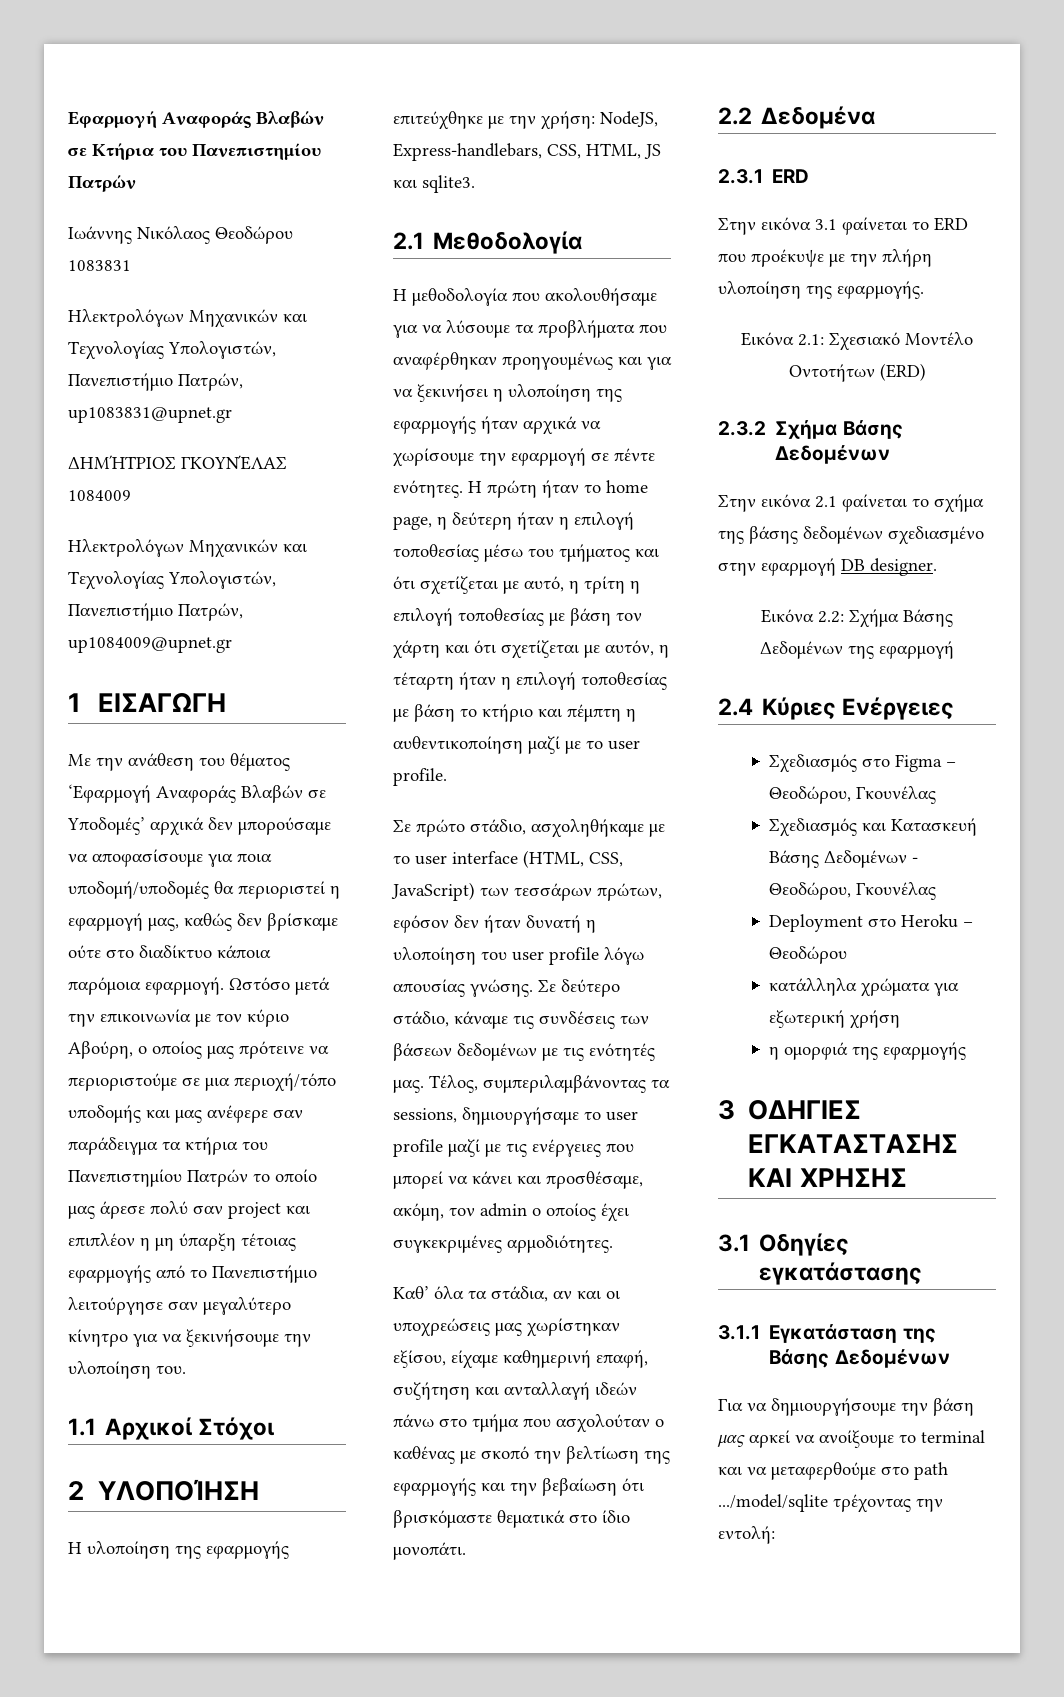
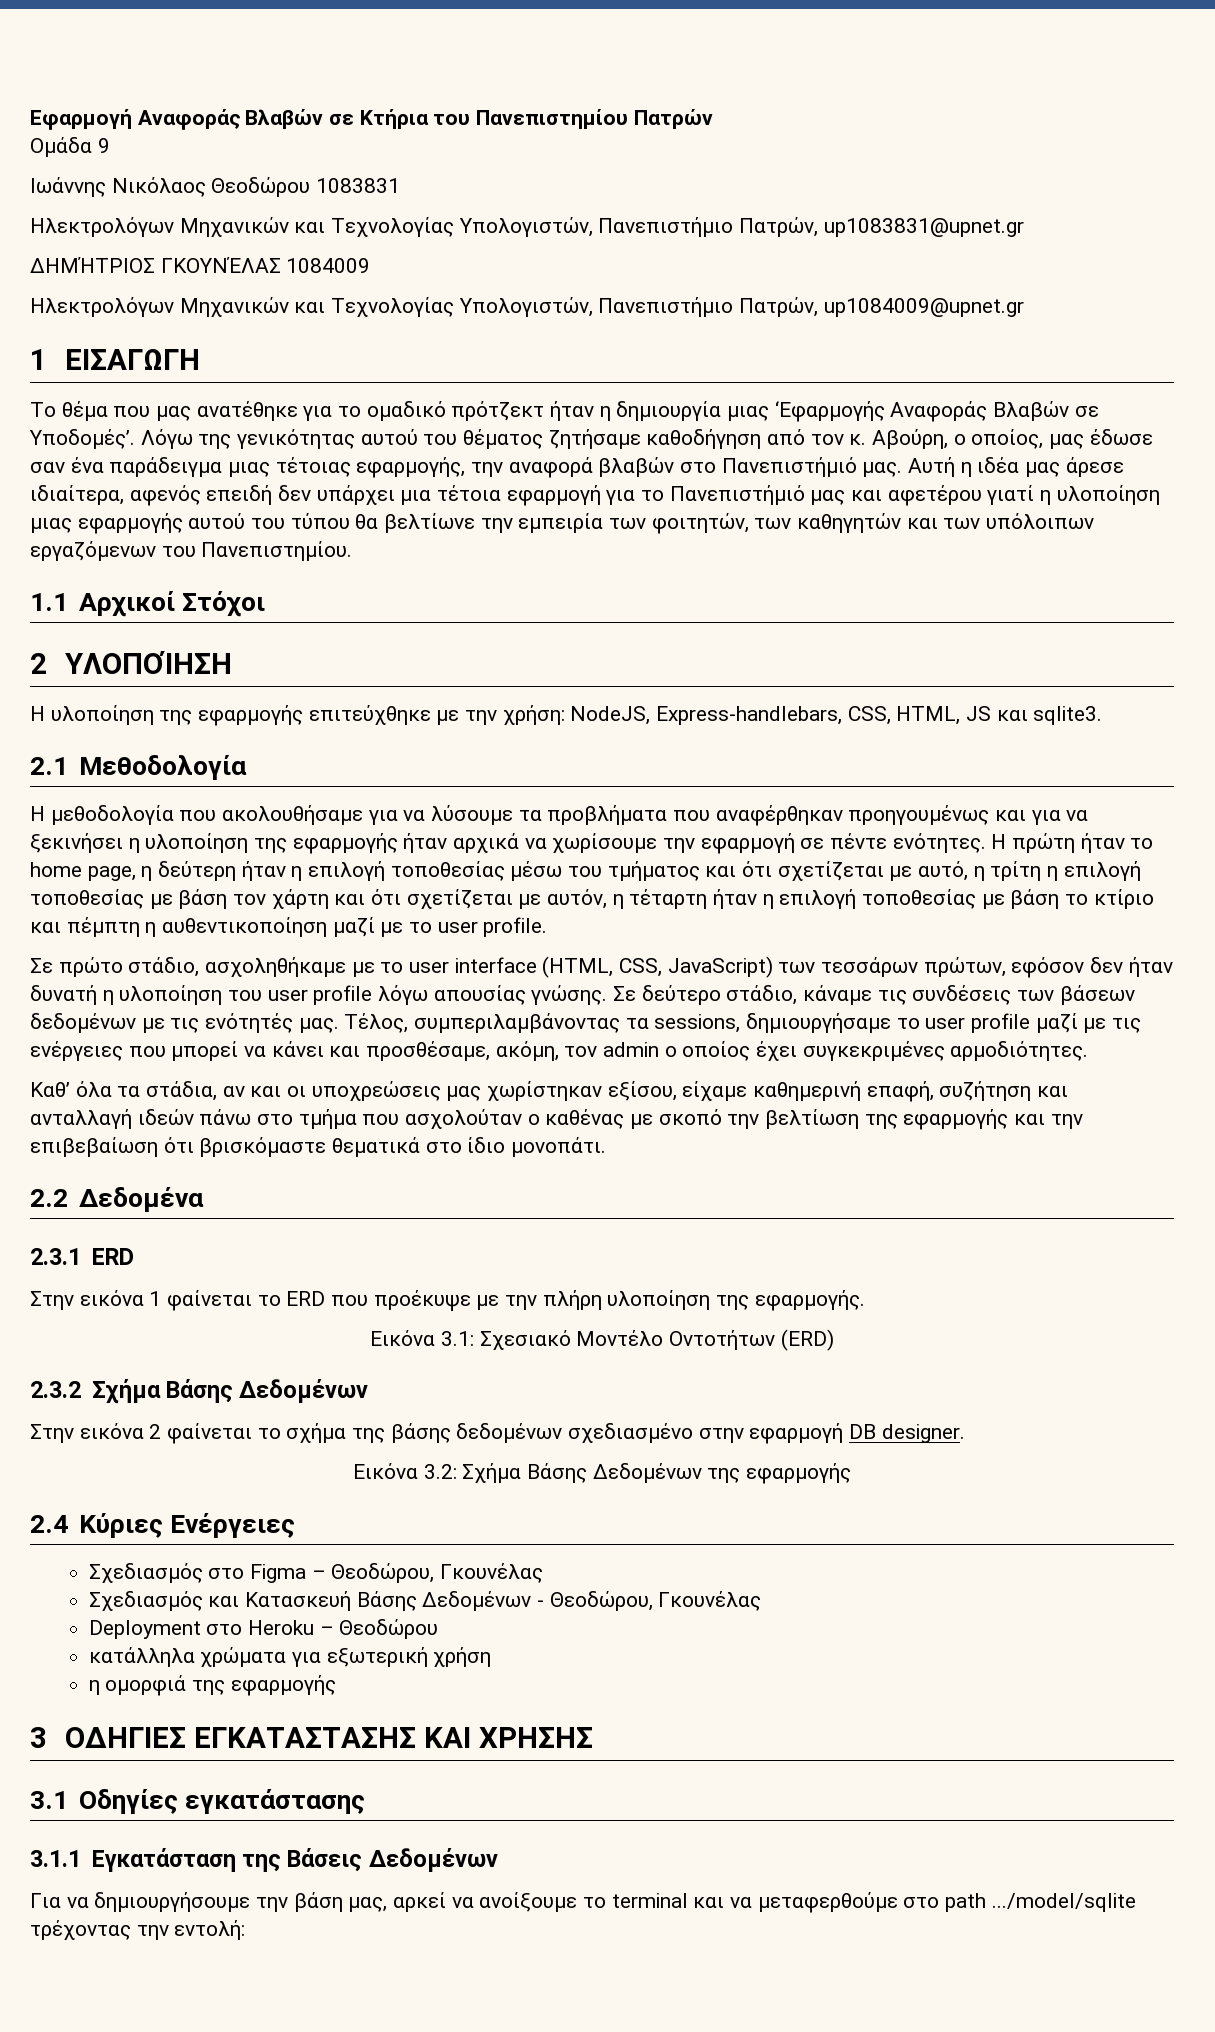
+ Ομάδα 9
- Με την ανάθεση του θέματος ‘Εφαρμογή Αναφοράς Βλαβών σε Υποδομές’ αρχικά δεν μπορούσαμε να αποφασίσουμε για ποια υποδομή/υποδομές θα περιοριστεί η εφαρμογή μας, καθώς δεν βρίσκαμε ούτε στο διαδίκτυο κάποια παρόμοια εφαρμογή. Ωστόσο μετά την επικοινωνία με τον κύριο Αβούρη, ο οποίος μας πρότεινε να περιοριστούμε σε μια περιοχή/τόπο υποδομής και μας ανέφερε σαν παράδειγμα τα κτήρια του Πανεπιστημίου Πατρών το οποίο μας άρεσε πολύ σαν project και επιπλέον η μη ύπαρξη τέτοιας εφαρμογής από το Πανεπιστήμιο λειτούργησε σαν μεγαλύτερο κίνητρο για να ξεκινήσουμε την υλοποίηση του.
+ Το θέμα που μας ανατέθηκε για το ομαδικό πρότζεκτ ήταν η δημιουργία μιας ‘Εφαρμογής Αναφοράς Βλαβών σε Υποδομές’. Λόγω της γενικότητας αυτού του θέματος ζητήσαμε καθοδήγηση από τον κ. Αβούρη, ο οποίος, μας έδωσε σαν ένα παράδειγμα μιας τέτοιας εφαρμογής, την αναφορά βλαβών στο Πανεπιστήμιό μας. Αυτή η ιδέα μας άρεσε ιδιαίτερα, αφενός επειδή δεν υπάρχει μια τέτοια εφαρμογή για το Πανεπιστήμιό μας και αφετέρου γιατί η υλοποίηση μιας εφαρμογής αυτού του τύπου θα βελτίωνε την εμπειρία των φοιτητών, των καθηγητών και των υπόλοιπων εργαζόμενων του Πανεπιστημίου.
- Η πρώτη ήταν το home page, η δεύτερη ήταν η επιλογή τοποθεσίας μέσω του τμήματος και ότι σχετίζεται με αυτό, η τρίτη η επιλογή τοποθεσίας με βάση τον χάρτη και ότι σχετίζεται με αυτόν, η τέταρτη ήταν η επιλογή τοποθεσίας με βάση το κτήριο και πέμπτη η αυθεντικοποίηση μαζί με το user profile.
+ Η πρώτη ήταν το home page, η δεύτερη ήταν η επιλογή τοποθεσίας μέσω του τμήματος και ότι σχετίζεται με αυτό, η τρίτη η επιλογή τοποθεσίας με βάση τον χάρτη και ότι σχετίζεται με αυτόν, η τέταρτη ήταν η επιλογή τοποθεσίας με βάση το κτίριο και πέμπτη η αυθεντικοποίηση μαζί με το user profile.
- Καθ’ όλα τα στάδια, αν και οι υποχρεώσεις μας χωρίστηκαν εξίσου, είχαμε καθημερινή επαφή, συζήτηση και ανταλλαγή ιδεών πάνω στο τμήμα που ασχολούταν ο καθένας με σκοπό την βελτίωση της εφαρμογής και την βεβαίωση ότι βρισκόμαστε θεματικά στο ίδιο μονοπάτι.
+ Καθ’ όλα τα στάδια, αν και οι υποχρεώσεις μας χωρίστηκαν εξίσου, είχαμε καθημερινή επαφή, συζήτηση και ανταλλαγή ιδεών πάνω στο τμήμα που ασχολούταν ο καθένας με σκοπό την βελτίωση της εφαρμογής και την επιβεβαίωση ότι βρισκόμαστε θεματικά στο ίδιο μονοπάτι.
- Στην εικόνα 3.1 φαίνεται το ERD που προέκυψε με την πλήρη υλοποίηση της εφαρμογής.
+ Στην εικόνα 1 φαίνεται το ERD που προέκυψε με την πλήρη υλοποίηση της εφαρμογής.
- Εικόνα 2.1: Σχεσιακό Μοντέλο Οντοτήτων (ERD)
+ Εικόνα 3.1: Σχεσιακό Μοντέλο Οντοτήτων (ERD)
- Στην εικόνα 2.1 φαίνεται το σχήμα της βάσης δεδομένων σχεδιασμένο στην εφαρμογή DB designer.
+ Στην εικόνα 2 φαίνεται το σχήμα της βάσης δεδομένων σχεδιασμένο στην εφαρμογή DB designer.
- Εικόνα 2.2: Σχήμα Βάσης Δεδομένων της εφαρμογή
+ Εικόνα 3.2: Σχήμα Βάσης Δεδομένων της εφαρμογής
- 3.1.1 Εγκατάσταση της Βάσης Δεδομένων
+ 3.1.1 Εγκατάσταση της Βάσεις Δεδομένων
- Για να δημιουργήσουμε την βάση μας αρκεί να ανοίξουμε το terminal και να μεταφερθούμε στο path .../model/sqlite τρέχοντας την εντολή:
+ Για να δημιουργήσουμε την βάση μας, αρκεί να ανοίξουμε το terminal και να μεταφερθούμε στο path .../model/sqlite τρέχοντας την εντολή:

